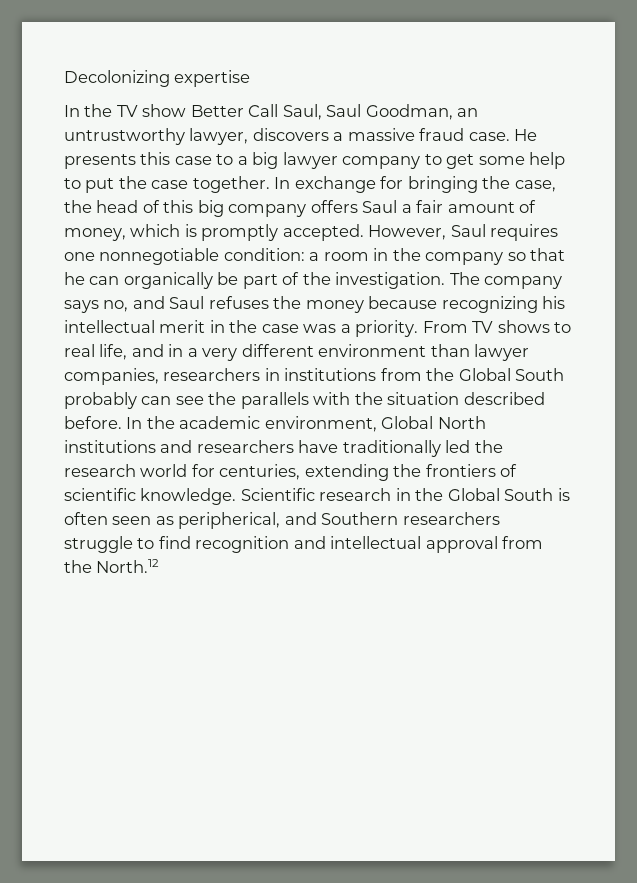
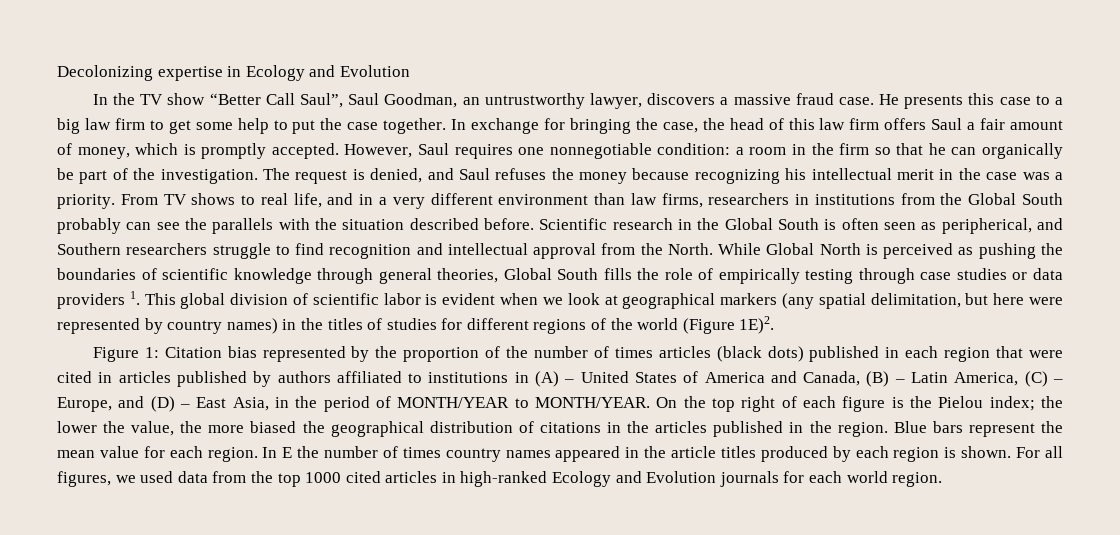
- Decolonizing expertise
+ Decolonizing expertise in Ecology and Evolution
- In the TV show Better Call Saul, Saul Goodman, an untrustworthy lawyer, discovers a massive fraud case.
+ In the TV show “Better Call Saul”, Saul Goodman, an untrustworthy lawyer, discovers a massive fraud case.
- He presents this case to a big lawyer company to get some help to put the case together.
+ He presents this case to a big law firm to get some help to put the case together.
- In exchange for bringing the case, the head of this big company offers Saul a fair amount of money, which is promptly accepted.
+ In exchange for bringing the case, the head of this law firm offers Saul a fair amount of money, which is promptly accepted.
- However, Saul requires one nonnegotiable condition: a room in the company so that he can organically be part of the investigation.
+ However, Saul requires one nonnegotiable condition: a room in the firm so that he can organically be part of the investigation.
- The company says no, and Saul refuses the money because recognizing his intellectual merit in the case was a priority.
+ The request is denied, and Saul refuses the money because recognizing his intellectual merit in the case was a priority.
- From TV shows to real life, and in a very different environment than lawyer companies, researchers in institutions from the Global South probably can see the parallels with the situation described before.
+ From TV shows to real life, and in a very different environment than law firms, researchers in institutions from the Global South probably can see the parallels with the situation described before.
- In the academic environment, Global North institutions and researchers have traditionally led the research world for centuries, extending the frontiers of scientific knowledge.
- Scientific research in the Global South is often seen as peripherical, and Southern researchers struggle to find recognition and intellectual approval from the North.12
+ Scientific research in the Global South is often seen as peripherical, and Southern researchers struggle to find recognition and intellectual approval from the North. While Global North is perceived as pushing the boundaries of scientific knowledge through general theories, Global South fills the role of empirically testing through case studies or data providers 1. This global division of scientific labor is evident when we look at geographical markers (any spatial delimitation, but here were represented by country names) in the titles of studies for different regions of the world (Figure 1E)2.
+ Figure 1: Citation bias represented by the proportion of the number of times articles (black dots) published in each region that were cited in articles published by authors affiliated to institutions in (A) – United States of America and Canada, (B) – Latin America, (C) – Europe, and (D) – East Asia, in the period of MONTH/YEAR to MONTH/YEAR. On the top right of each figure is the Pielou index; the lower the value, the more biased the geographical distribution of citations in the articles published in the region. Blue bars represent the mean value for each region. In E the number of times country names appeared in the article titles produced by each region is shown. For all figures, we used data from the top 1000 cited articles in high-ranked Ecology and Evolution journals for each world region.

